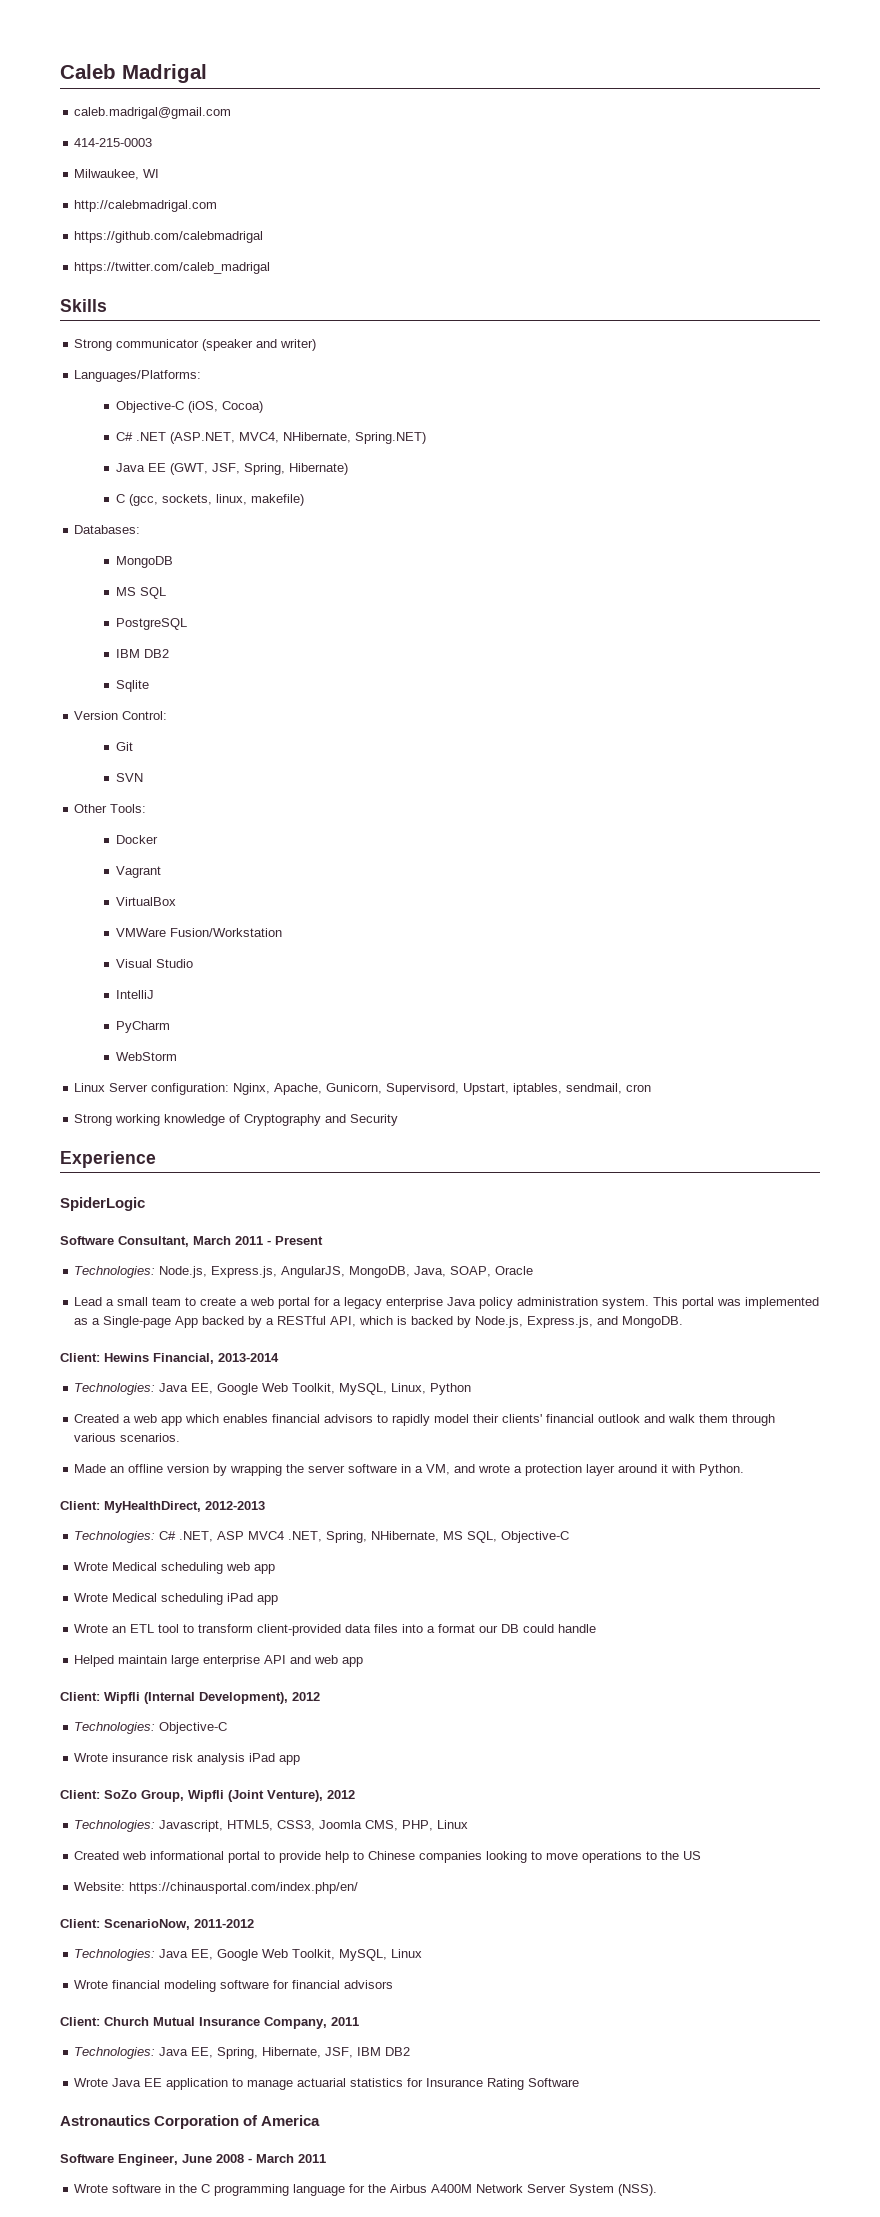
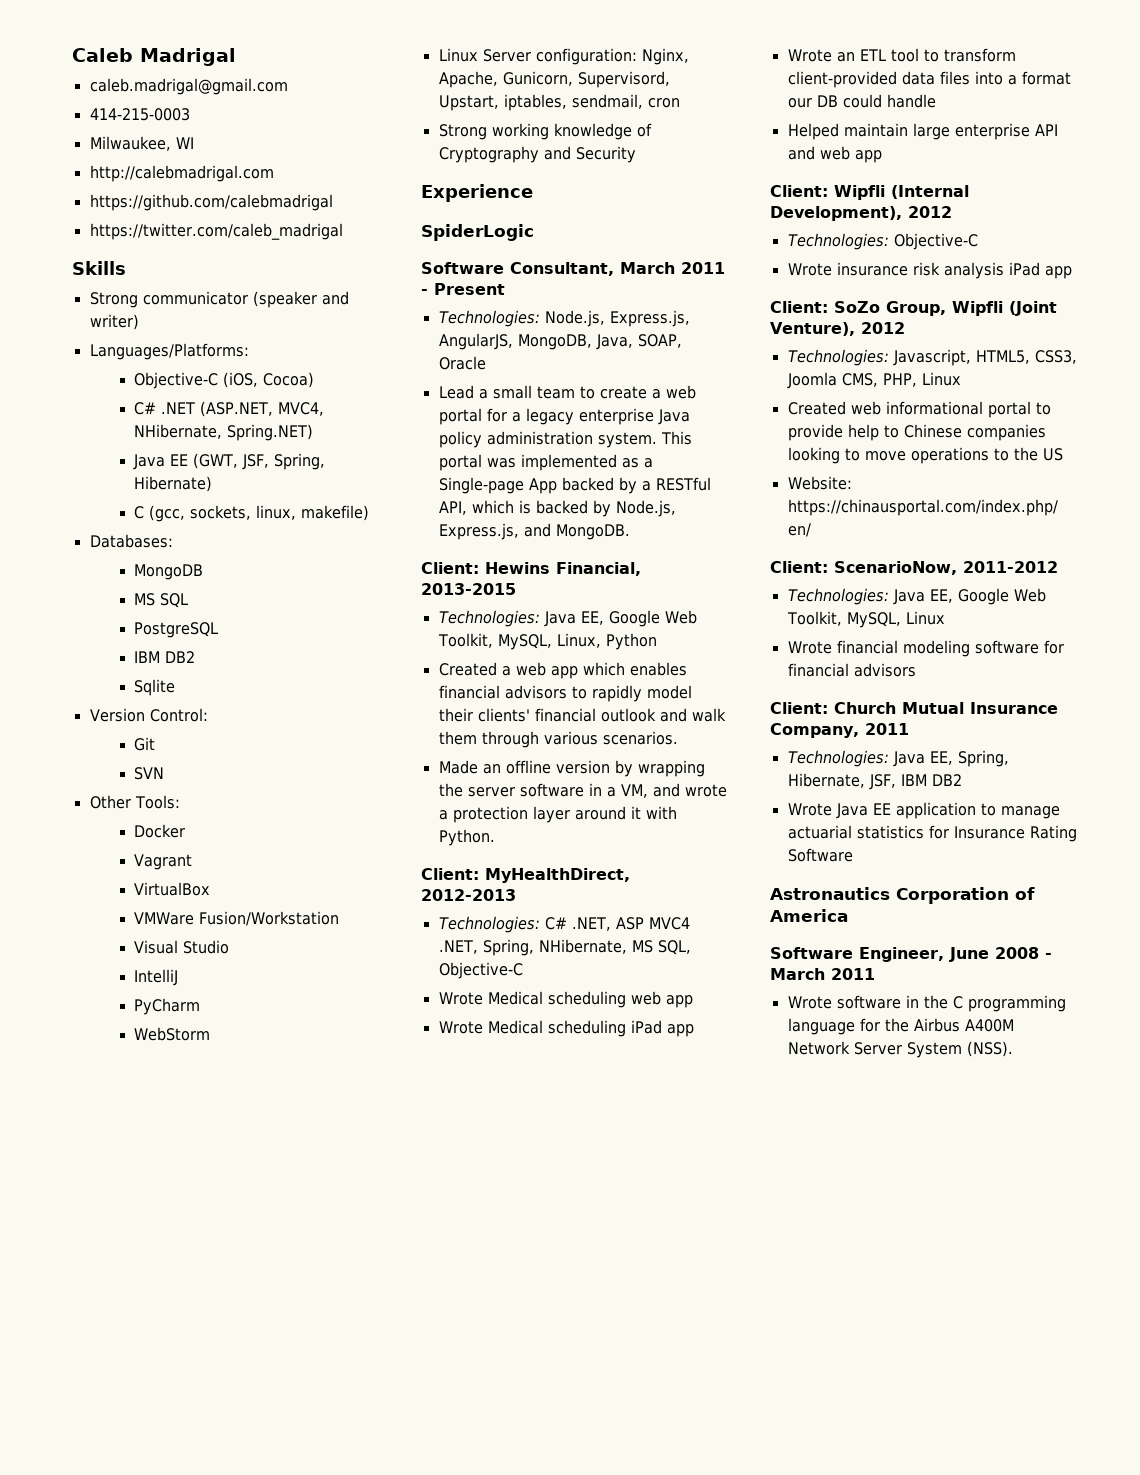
- Client: Hewins Financial, 2013-2014
+ Client: Hewins Financial, 2013-2015

